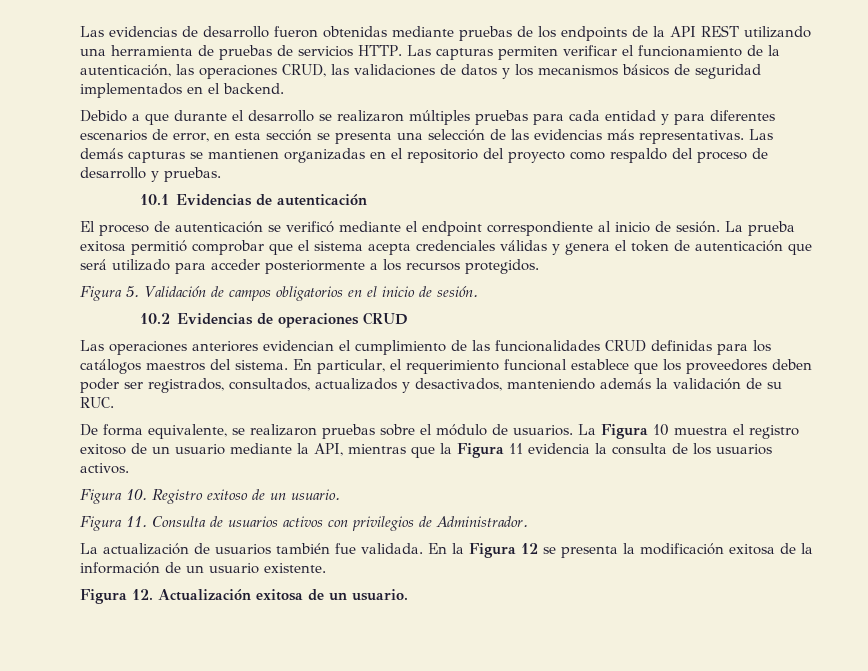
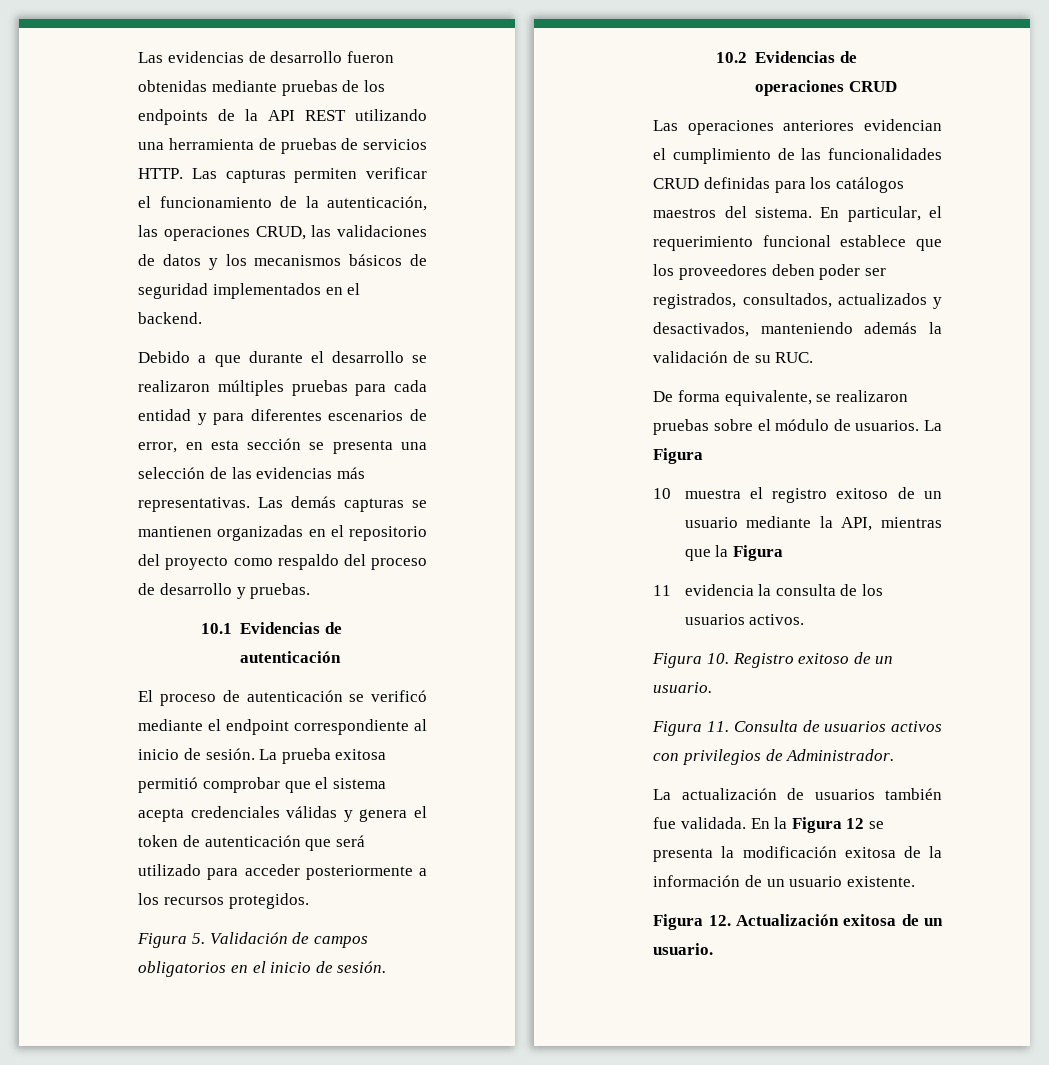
- La Figura 10 muestra el registro exitoso de un usuario mediante la API, mientras que la Figura 11 evidencia la consulta de los usuarios activos.
+ La Figura
+ 10 muestra el registro exitoso de un usuario mediante la API, mientras que la Figura
+ 11 evidencia la consulta de los usuarios activos.

